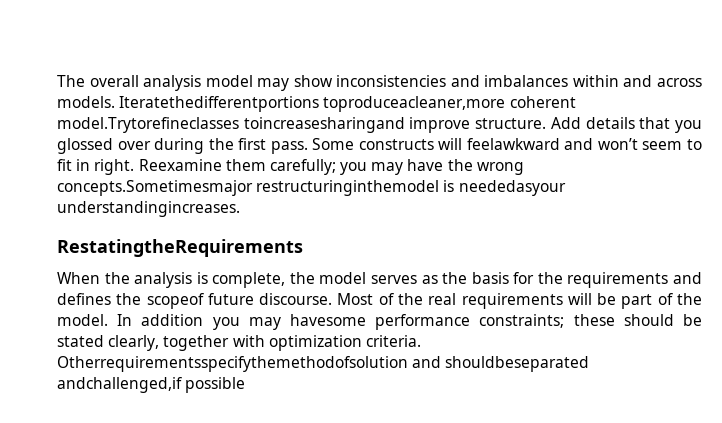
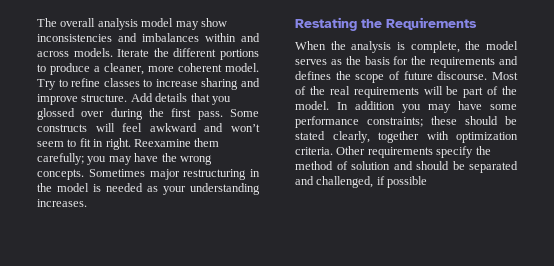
- Iteratethedifferentportions toproduceacleaner,more coherent model.Trytorefineclasses toincreasesharingand improve structure.
+ Iterate the different portions to produce a cleaner, more coherent model. Try to refine classes to increase sharing and improve structure.
- Some constructs will feelawkward and won’t seem to fit in right.
+ Some constructs will feel awkward and won’t seem to fit in right.
- Reexamine them carefully; you may have the wrong concepts.Sometimesmajor restructuringinthemodel is neededasyour understandingincreases.
- RestatingtheRequirements
+ Reexamine them carefully; you may have the wrong concepts. Sometimes major restructuring in the model is needed as your understanding increases.
+ Restating the Requirements
- When the analysis is complete, the model serves as the basis for the requirements and defines the scopeof future discourse.
+ When the analysis is complete, the model serves as the basis for the requirements and defines the scope of future discourse.
- In addition you may havesome performance constraints; these should be stated clearly, together with optimization criteria.
+ In addition you may have some performance constraints; these should be stated clearly, together with optimization criteria.
- Otherrequirementsspecifythemethodofsolution and shouldbeseparated andchallenged,if possible
+ Other requirements specify the method of solution and should be separated and challenged, if possible

